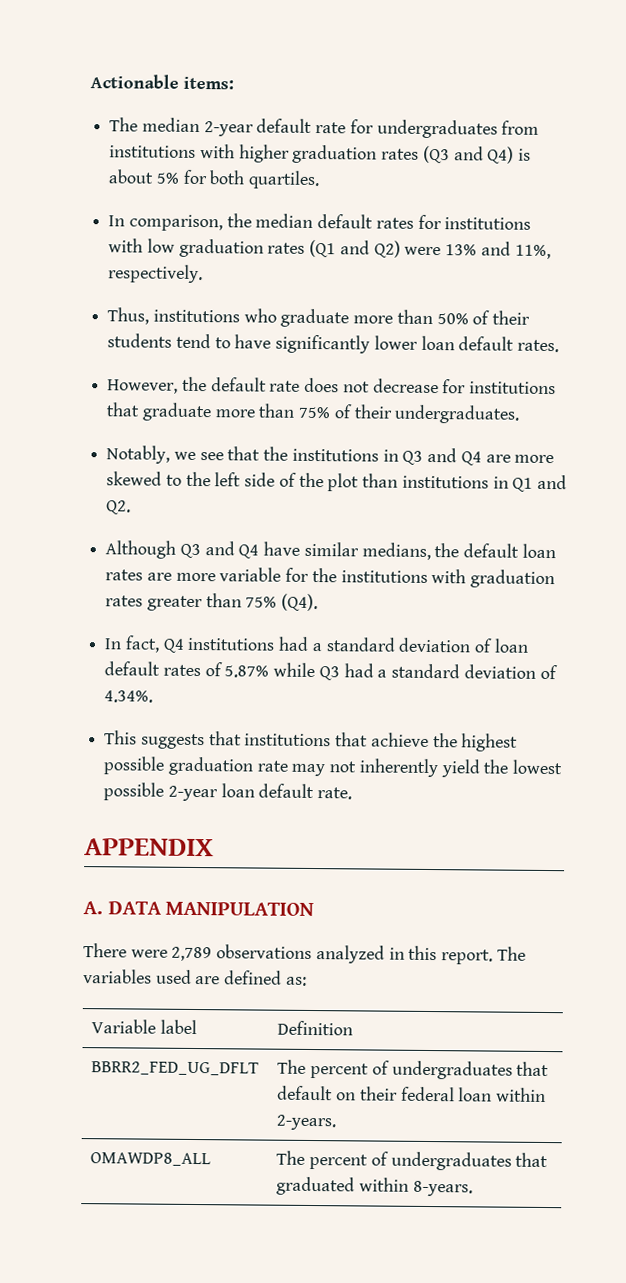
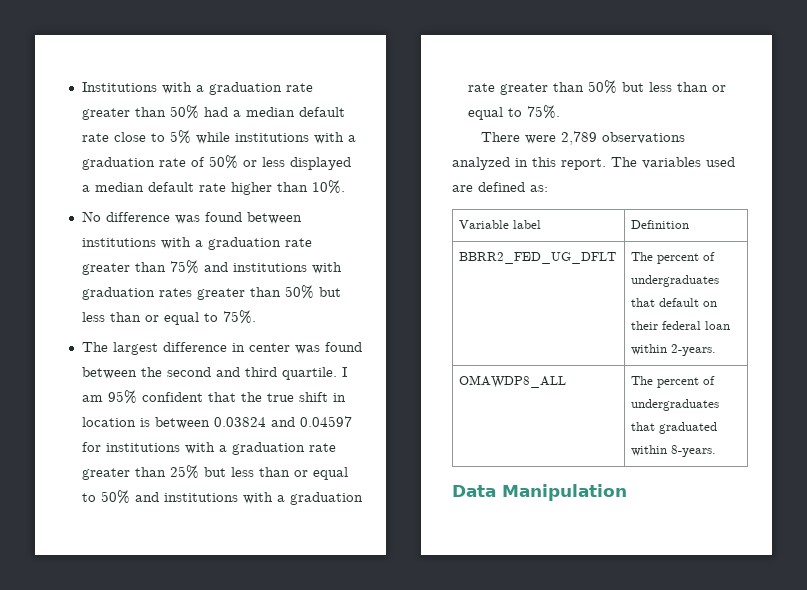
- Actionable items:
- The median 2-year default rate for undergraduates from institutions with higher graduation rates (Q3 and Q4) is about 5% for both quartiles.
- In comparison, the median default rates for institutions with low graduation rates (Q1 and Q2) were 13% and 11%, respectively.
- Thus, institutions who graduate more than 50% of their students tend to have significantly lower loan default rates.
- However, the default rate does not decrease for institutions that graduate more than 75% of their undergraduates.
- Notably, we see that the institutions in Q3 and Q4 are more skewed to the left side of the plot than institutions in Q1 and Q2.
- Although Q3 and Q4 have similar medians, the default loan rates are more variable for the institutions with graduation rates greater than 75% (Q4).
- In fact, Q4 institutions had a standard deviation of loan default rates of 5.87% while Q3 had a standard deviation of 4.34%.
- This suggests that institutions that achieve the highest possible graduation rate may not inherently yield the lowest possible 2-year loan default rate.
- APPENDIX
- A. DATA MANIPULATION
+ Institutions with a graduation rate greater than 50% had a median default rate close to 5% while institutions with a graduation rate of 50% or less displayed a median default rate higher than 10%.
+ No difference was found between institutions with a graduation rate greater than 75% and institutions with graduation rates greater than 50% but less than or equal to 75%.
+ The largest difference in center was found between the second and third quartile. I am 95% confident that the true shift in location is between 0.03824 and 0.04597 for institutions with a graduation rate greater than 25% but less than or equal to 50% and institutions with a graduation rate greater than 50% but less than or equal to 75%.
+ Data Manipulation

